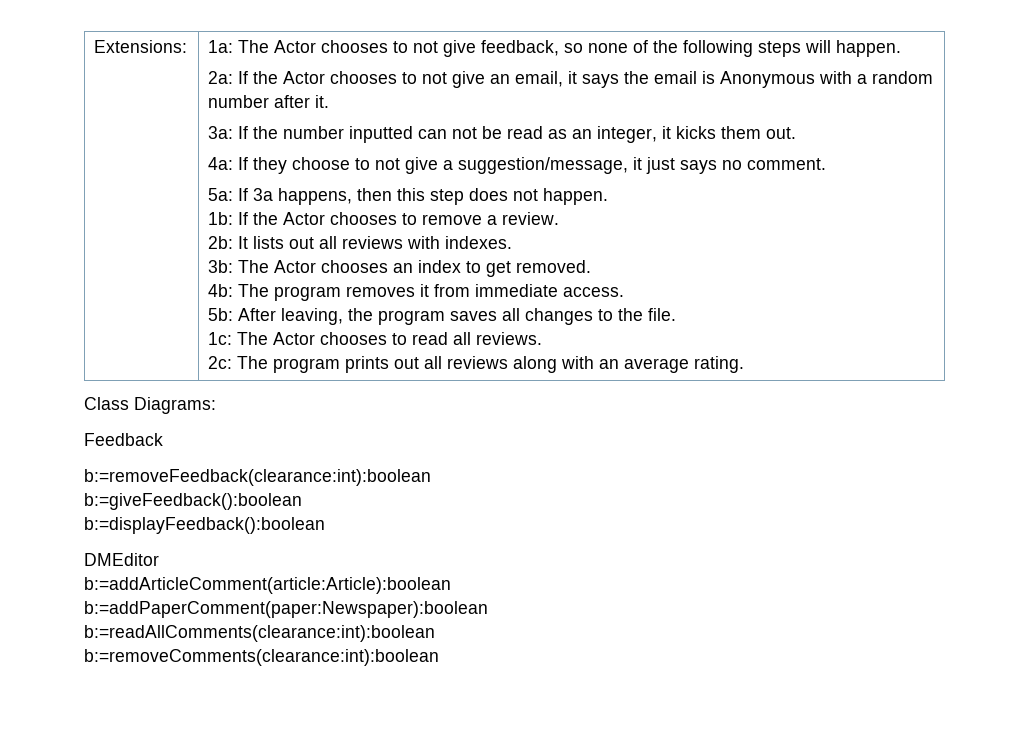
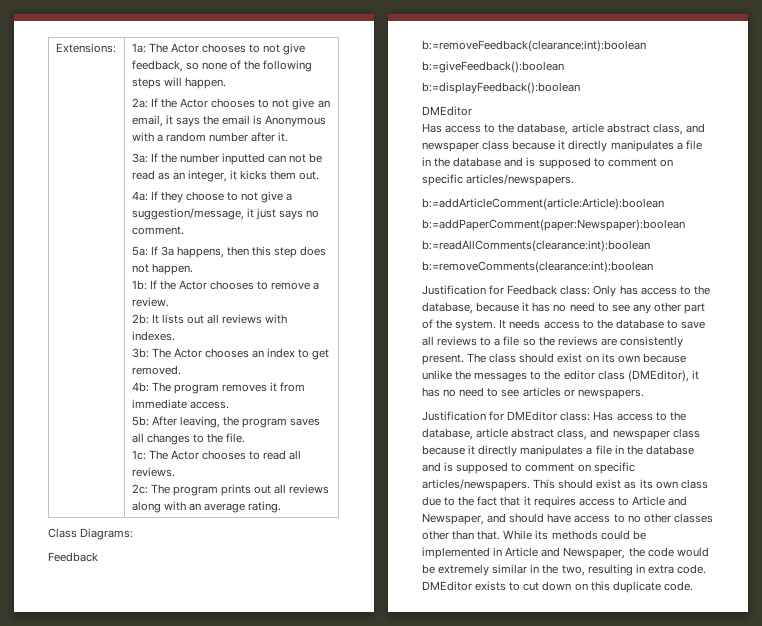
  b:=displayFeedback():boolean
  DMEditor
+ Has access to the database, article abstract class, and newspaper class because it directly manipulates a file in the database and is supposed to comment on specific articles/newspapers.
  b:=addArticleComment(article:Article):boolean
  b:=addPaperComment(paper:Newspaper):boolean
  b:=readAllComments(clearance:int):boolean
  b:=removeComments(clearance:int):boolean
+ Justification for Feedback class: Only has access to the database, because it has no need to see any other part of the system. It needs access to the database to save all reviews to a file so the reviews are consistently present. The class should exist on its own because unlike the messages to the editor class (DMEditor), it has no need to see articles or newspapers.
+ Justification for DMEditor class: Has access to the database, article abstract class, and newspaper class because it directly manipulates a file in the database and is supposed to comment on specific articles/newspapers. This should exist as its own class due to the fact that it requires access to Article and Newspaper, and should have access to no other classes other than that. While its methods could be implemented in Article and Newspaper, the code would be extremely similar in the two, resulting in extra code. DMEditor exists to cut down on this duplicate code.

